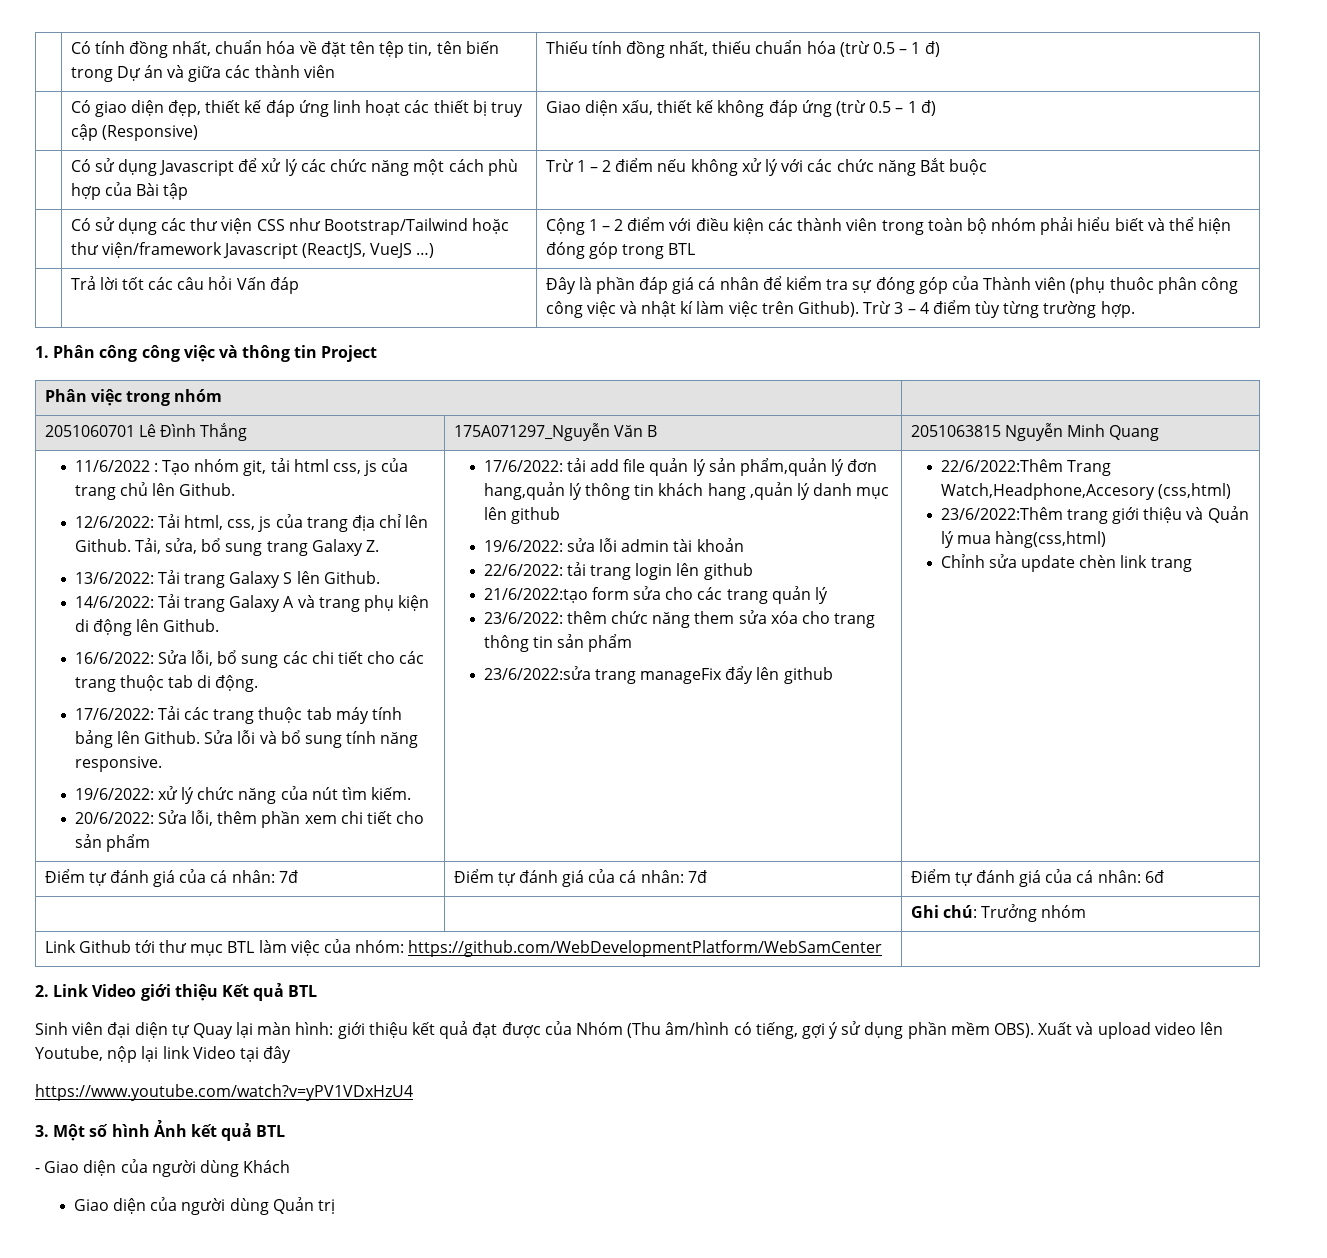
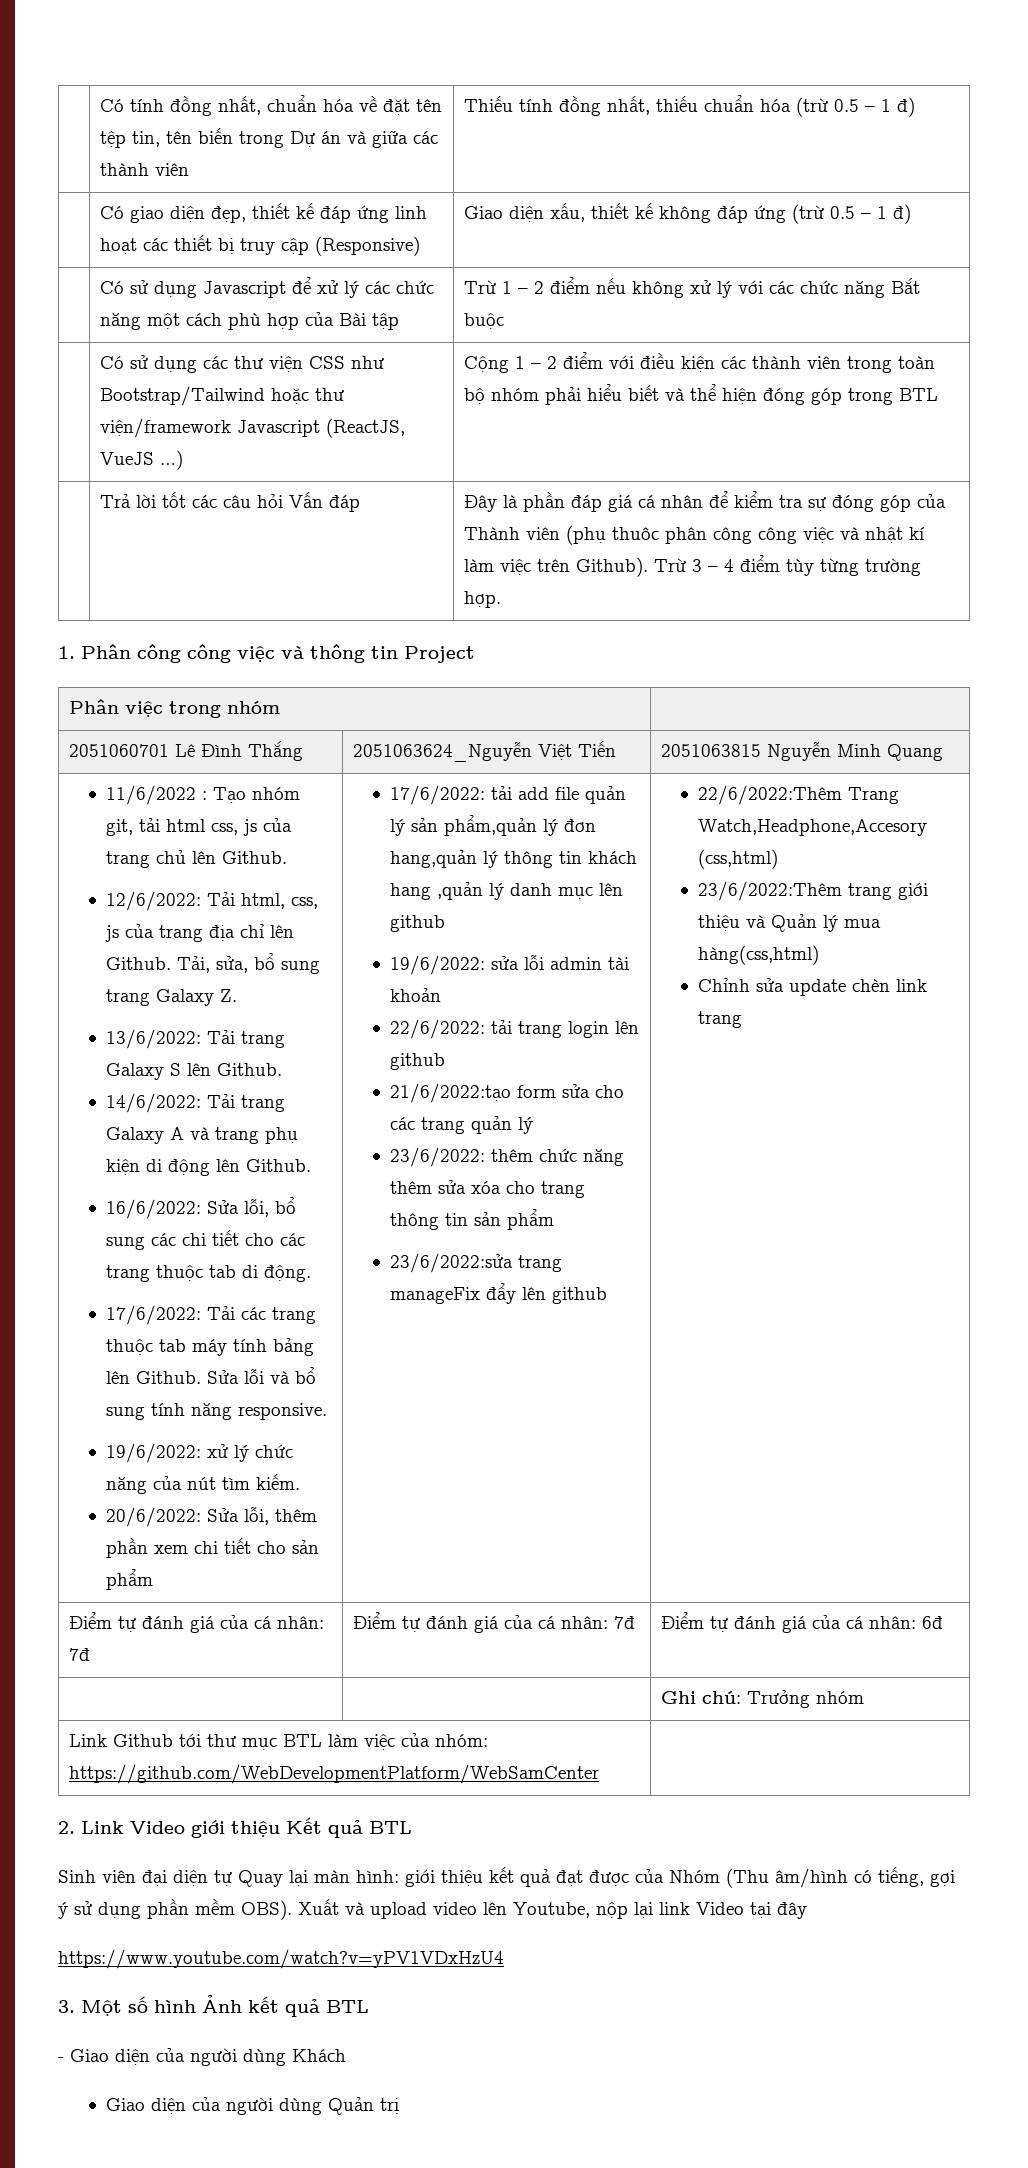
- 2051060701 Lê Đình Thắng | 175A071297_Nguyễn Văn B | 2051063815 Nguyễn Minh Quang
+ 2051060701 Lê Đình Thắng | 2051063624_Nguyễn Việt Tiến | 2051063815 Nguyễn Minh Quang
- 23/6/2022: thêm chức năng them sửa xóa cho trang thông tin sản phẩm
+ 23/6/2022: thêm chức năng thêm sửa xóa cho trang thông tin sản phẩm

